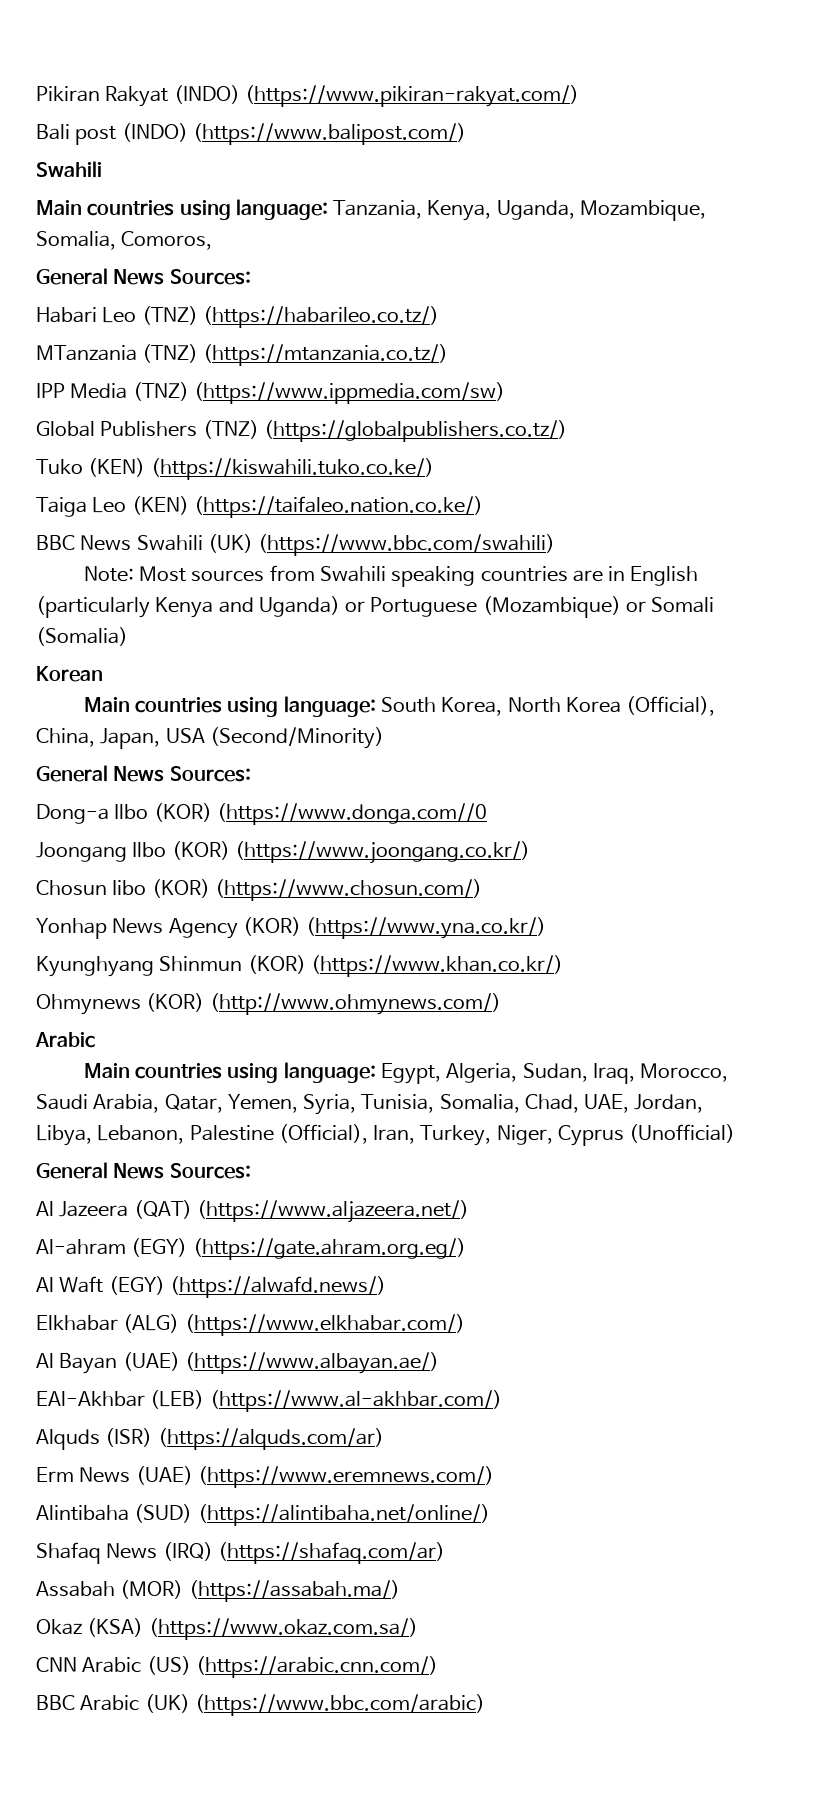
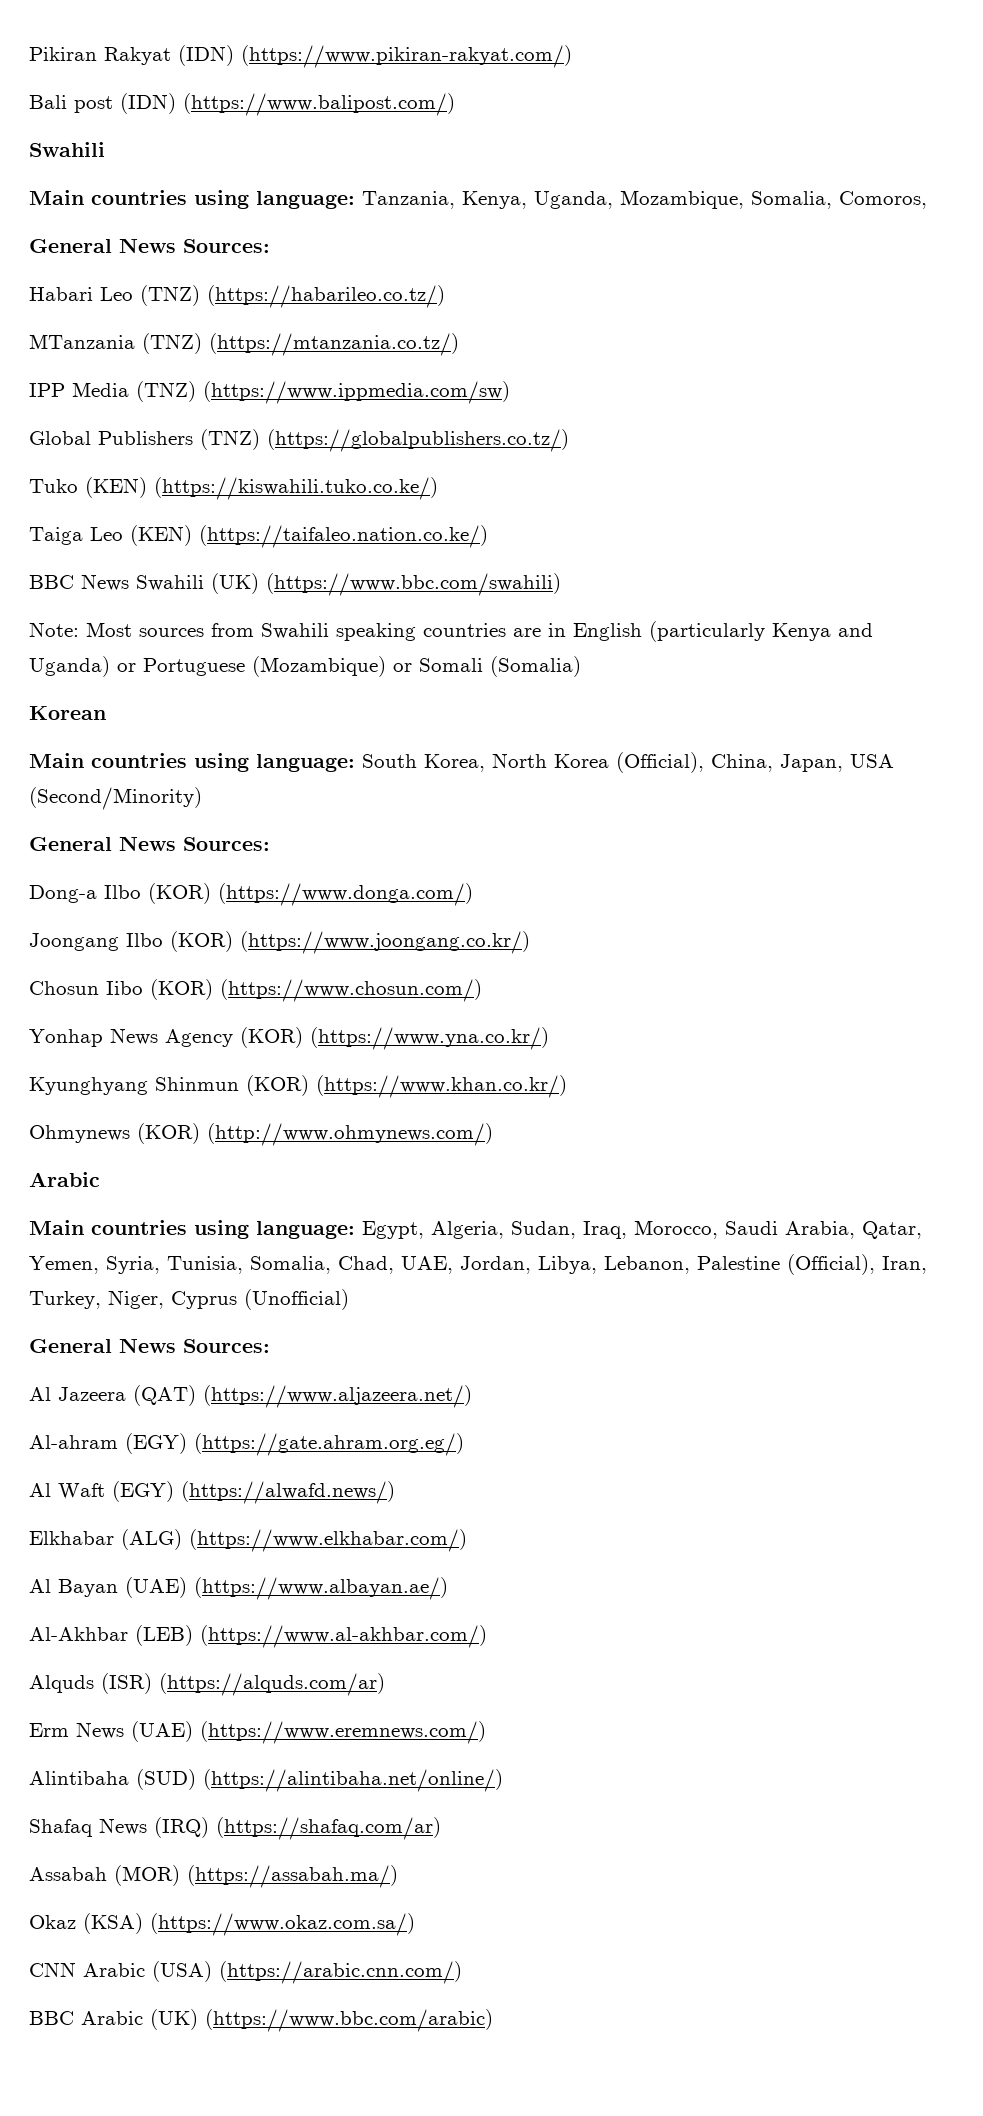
- Pikiran Rakyat (INDO) (https://www.pikiran-rakyat.com/)
+ Pikiran Rakyat (IDN) (https://www.pikiran-rakyat.com/)
- Bali post (INDO) (https://www.balipost.com/)
+ Bali post (IDN) (https://www.balipost.com/)
- Dong-a Ilbo (KOR) (https://www.donga.com//0
+ Dong-a Ilbo (KOR) (https://www.donga.com/)
- EAl-Akhbar (LEB) (https://www.al-akhbar.com/)
+ Al-Akhbar (LEB) (https://www.al-akhbar.com/)
- CNN Arabic (US) (https://arabic.cnn.com/)
+ CNN Arabic (USA) (https://arabic.cnn.com/)

